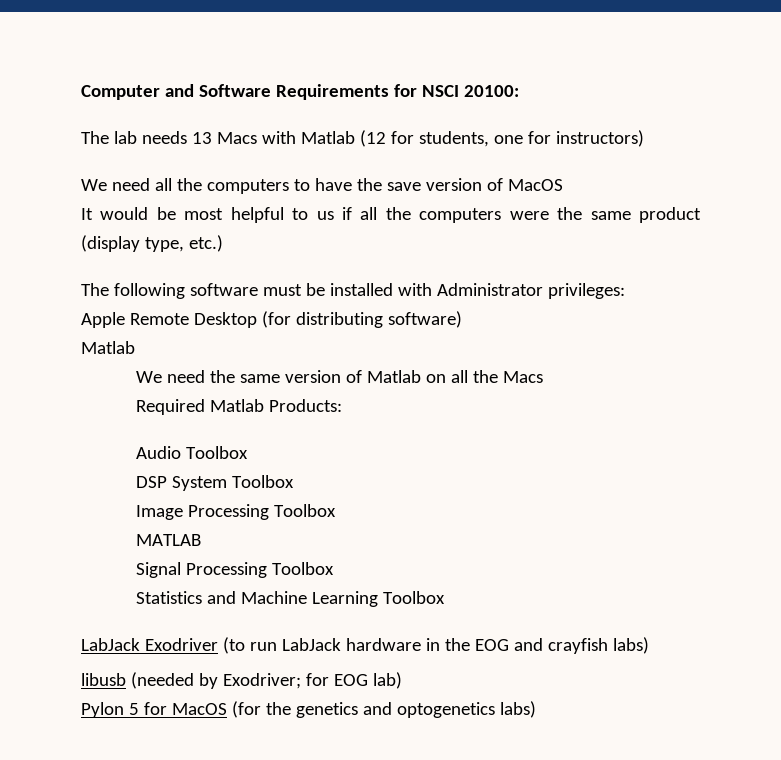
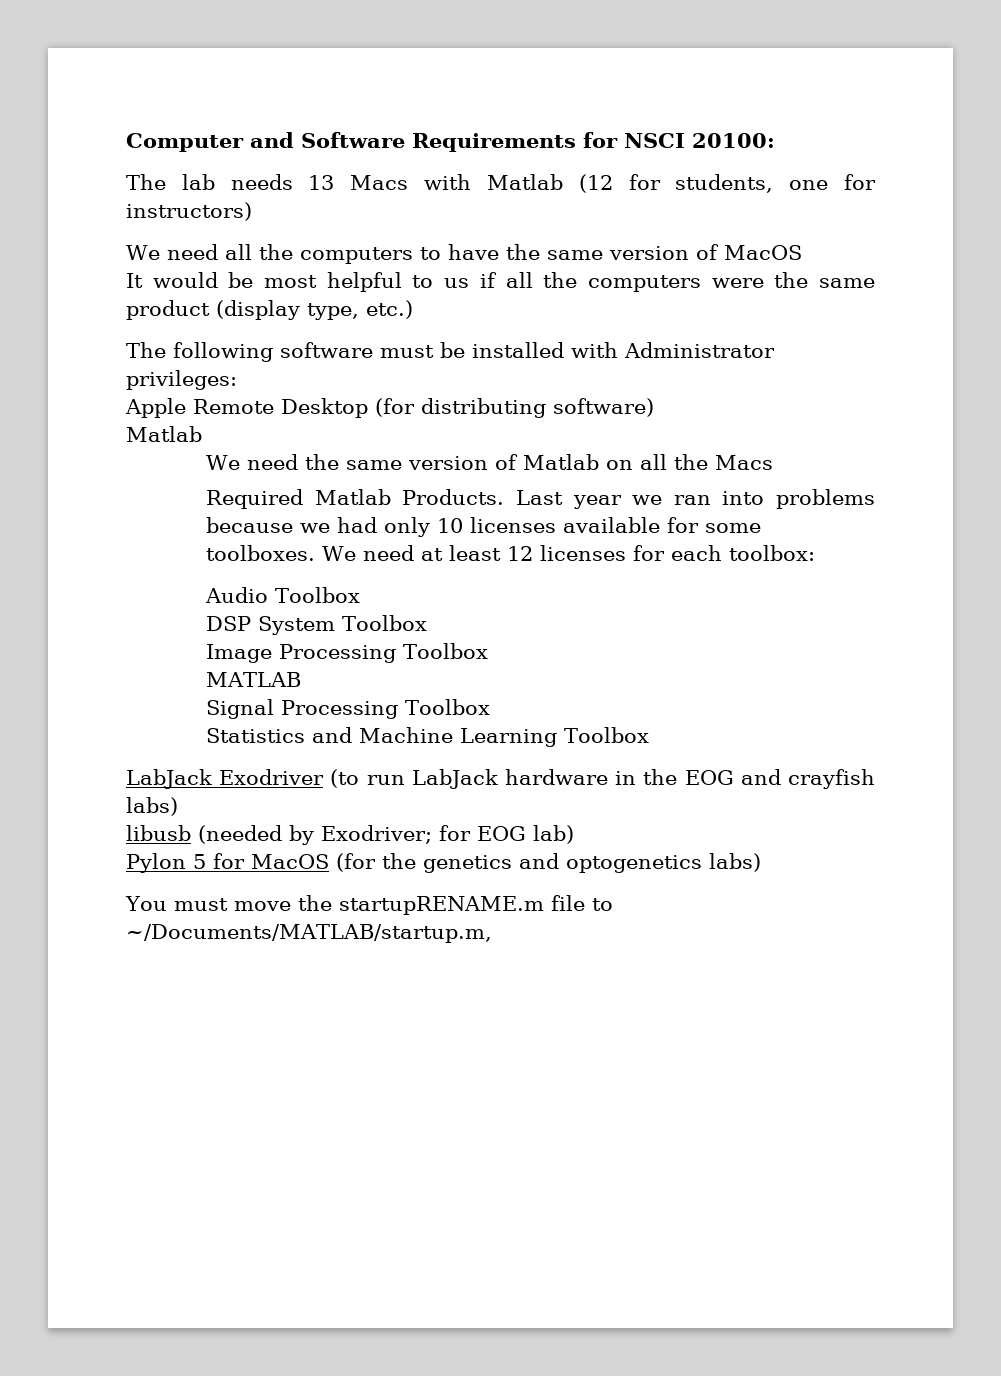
- We need all the computers to have the save version of MacOS
+ We need all the computers to have the same version of MacOS
- Required Matlab Products:
+ Required Matlab Products. Last year we ran into problems because we had only 10 licenses available for some toolboxes. We need at least 12 licenses for each toolbox:
+ You must move the startupRENAME.m file to ~/Documents/MATLAB/startup.m,

